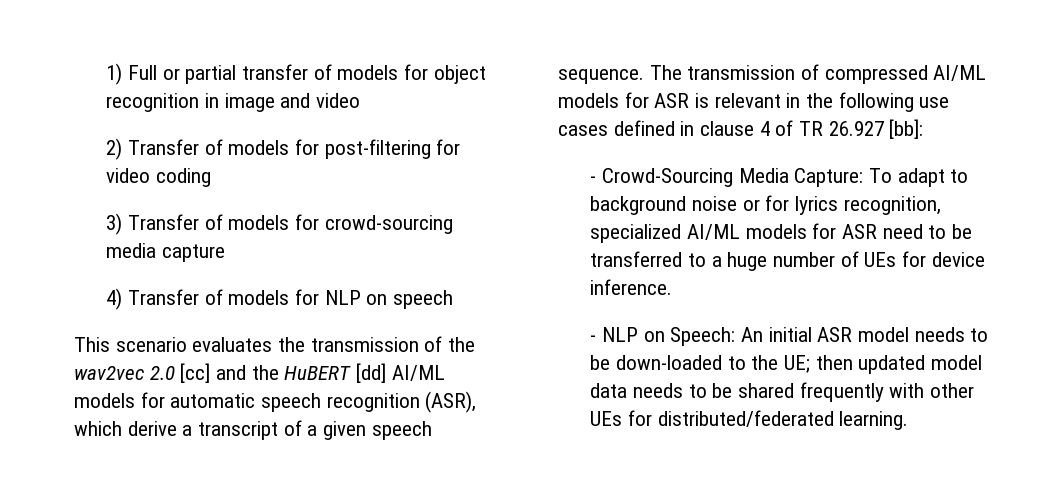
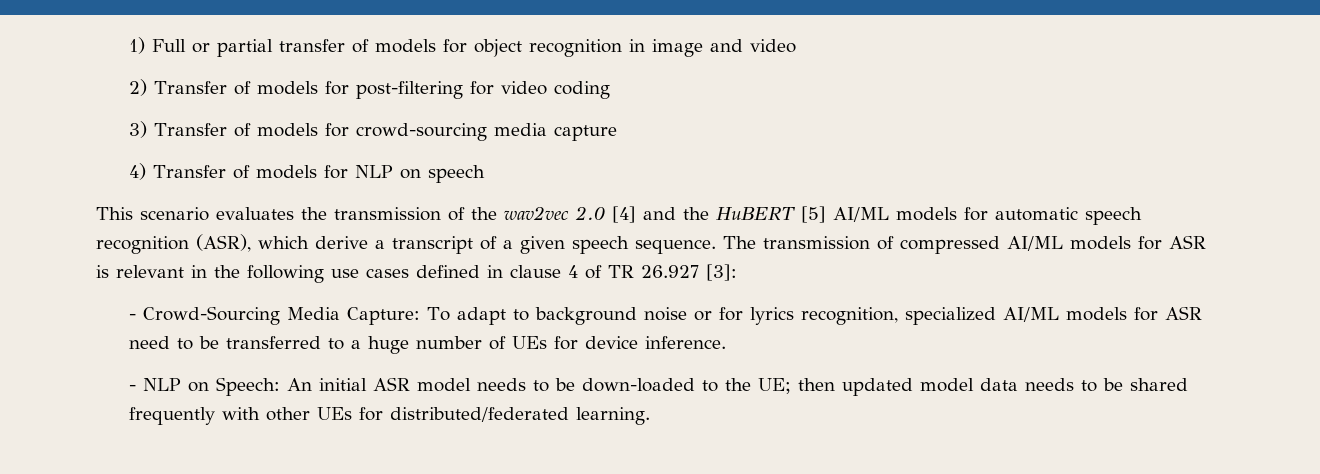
- This scenario evaluates the transmission of the wav2vec 2.0 [cc] and the HuBERT [dd] AI/ML models for automatic speech recognition (ASR), which derive a transcript of a given speech sequence.
+ This scenario evaluates the transmission of the wav2vec 2.0 [4] and the HuBERT [5] AI/ML models for automatic speech recognition (ASR), which derive a transcript of a given speech sequence.
- The transmission of compressed AI/ML models for ASR is relevant in the following use cases defined in clause 4 of TR 26.927 [bb]:
+ The transmission of compressed AI/ML models for ASR is relevant in the following use cases defined in clause 4 of TR 26.927 [3]:

